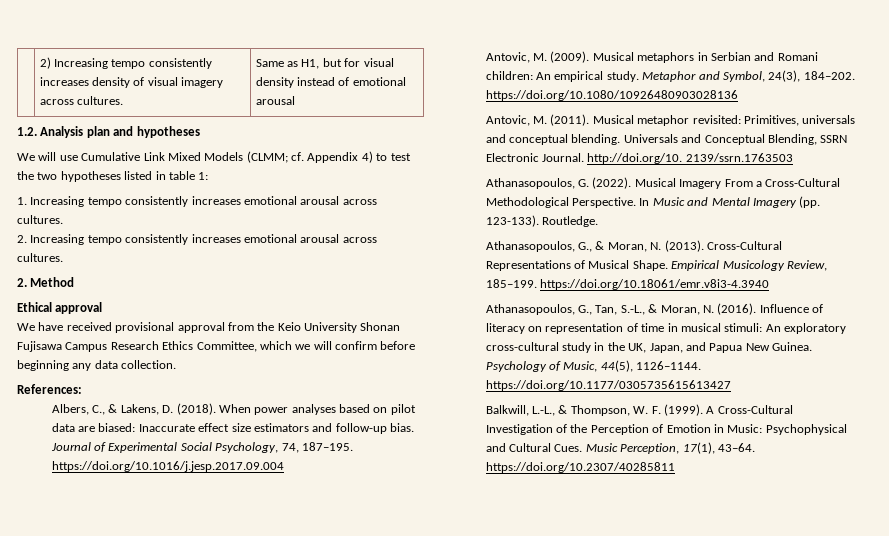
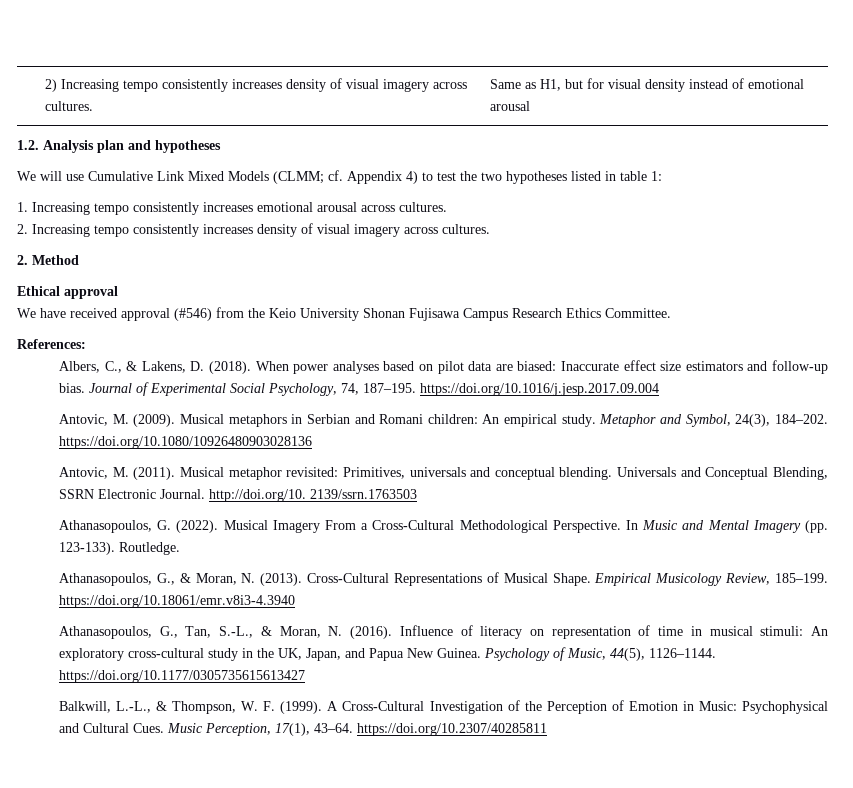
- 2. Increasing tempo consistently increases emotional arousal across cultures.
+ 2. Increasing tempo consistently increases density of visual imagery across cultures.
- We have received provisional approval from the Keio University Shonan Fujisawa Campus Research Ethics Committee, which we will confirm before beginning any data collection.
+ We have received approval (#546) from the Keio University Shonan Fujisawa Campus Research Ethics Committee.

